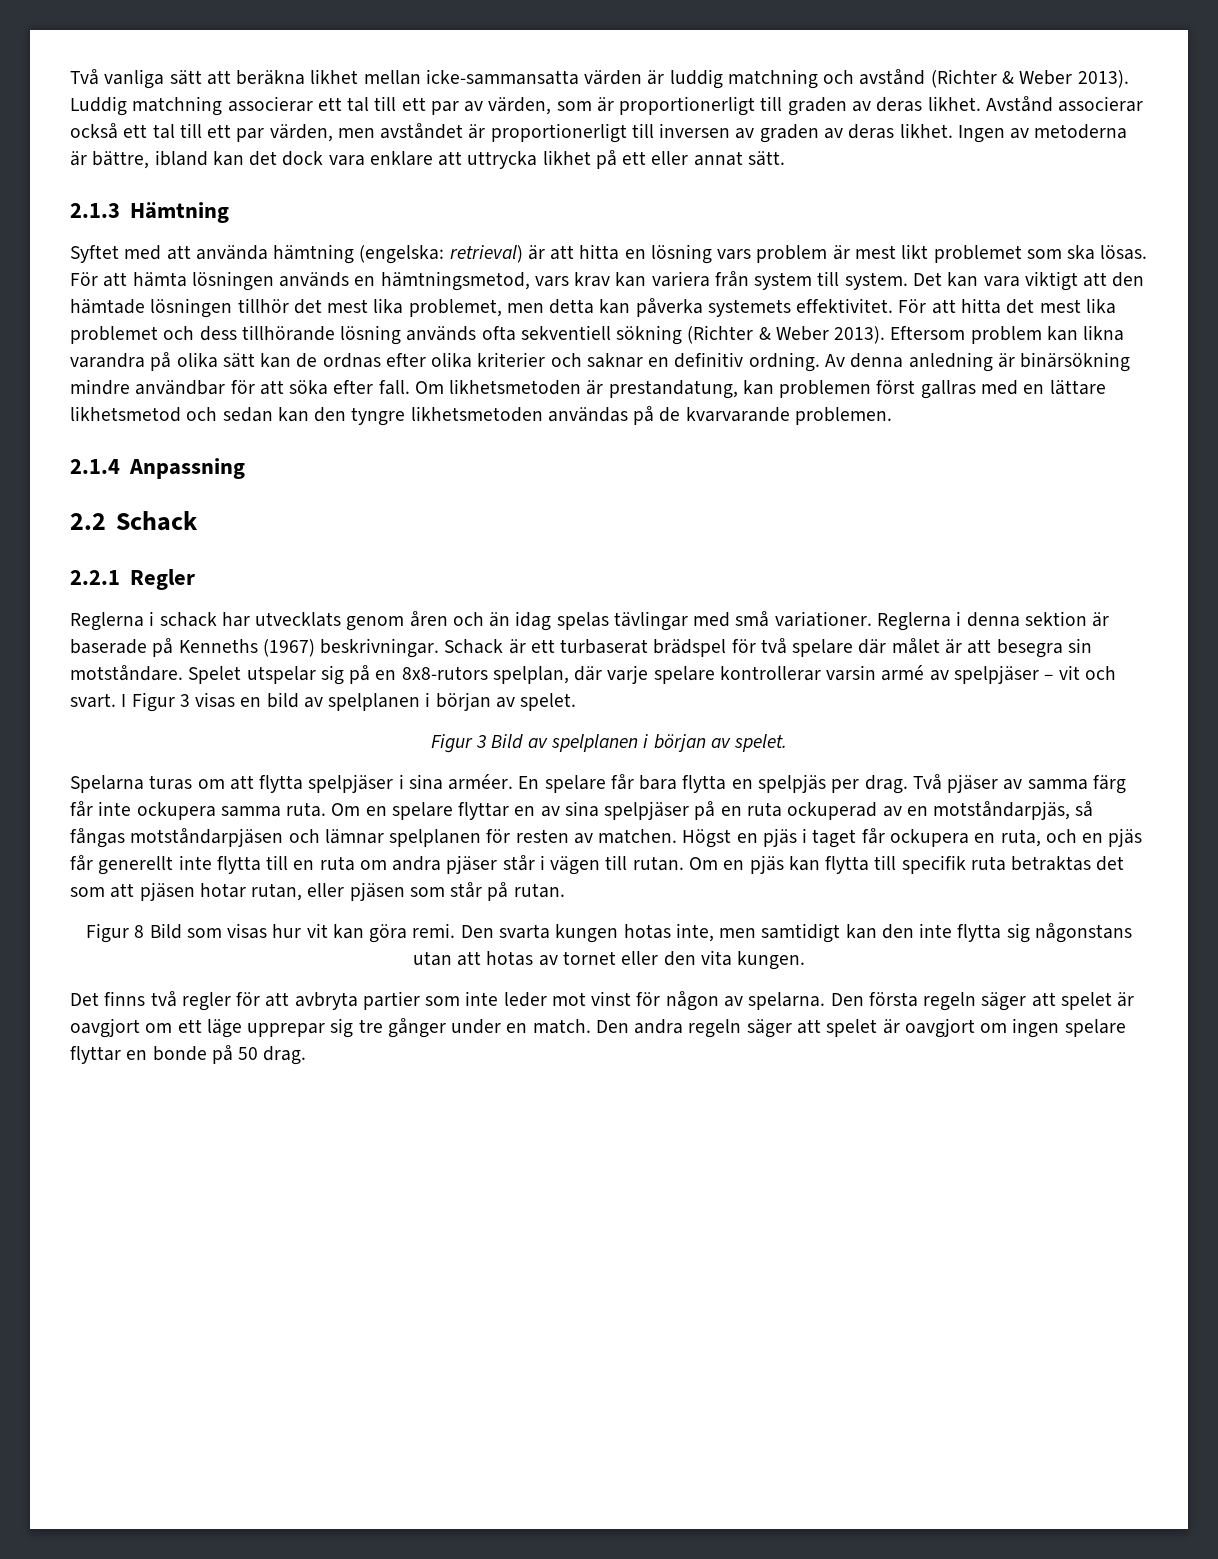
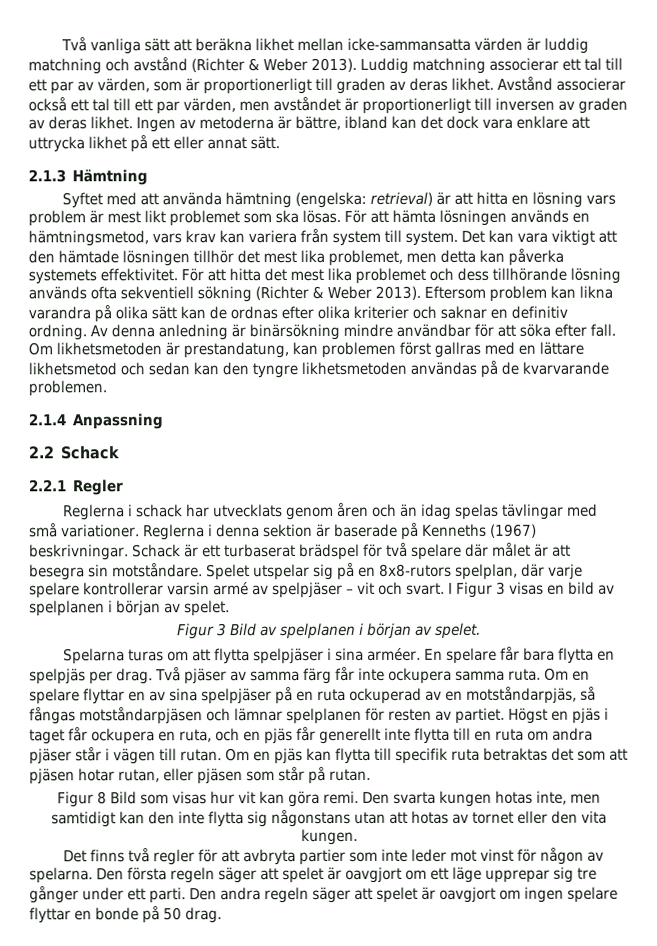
- Om en spelare flyttar en av sina spelpjäser på en ruta ockuperad av en motståndarpjäs, så fångas motståndarpjäsen och lämnar spelplanen för resten av matchen.
+ Om en spelare flyttar en av sina spelpjäser på en ruta ockuperad av en motståndarpjäs, så fångas motståndarpjäsen och lämnar spelplanen för resten av partiet.
- Den första regeln säger att spelet är oavgjort om ett läge upprepar sig tre gånger under en match.
+ Den första regeln säger att spelet är oavgjort om ett läge upprepar sig tre gånger under ett parti.

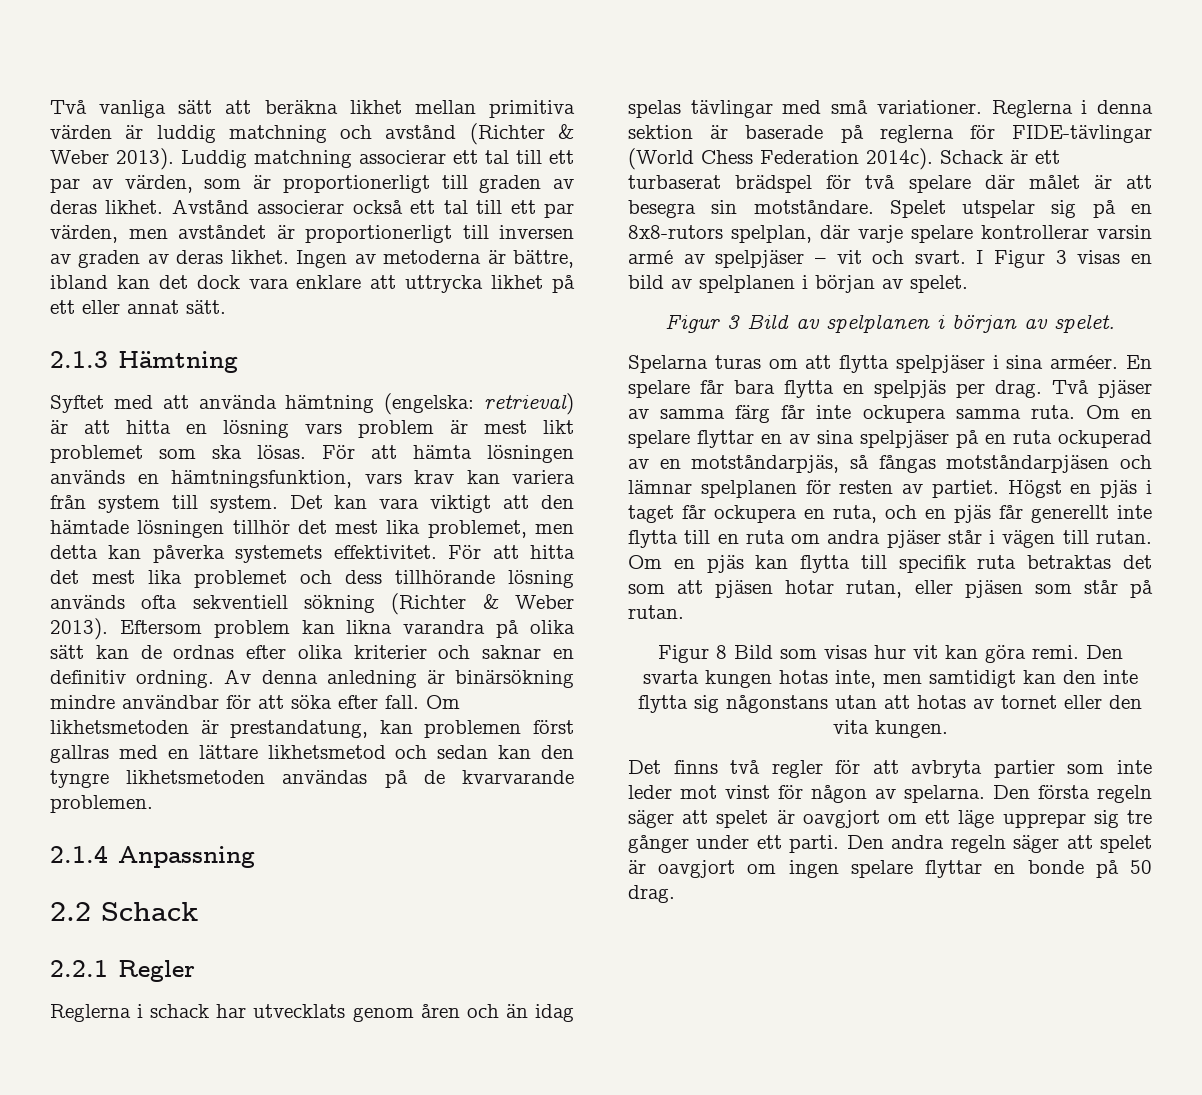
- Två vanliga sätt att beräkna likhet mellan icke-sammansatta värden är luddig matchning och avstånd (Richter & Weber 2013).
+ Två vanliga sätt att beräkna likhet mellan primitiva värden är luddig matchning och avstånd (Richter & Weber 2013).
- För att hämta lösningen används en hämtningsmetod, vars krav kan variera från system till system.
+ För att hämta lösningen används en hämtningsfunktion, vars krav kan variera från system till system.
- Reglerna i denna sektion är baserade på Kenneths (1967) beskrivningar.
+ Reglerna i denna sektion är baserade på reglerna för FIDE-tävlingar (World Chess Federation 2014c).

